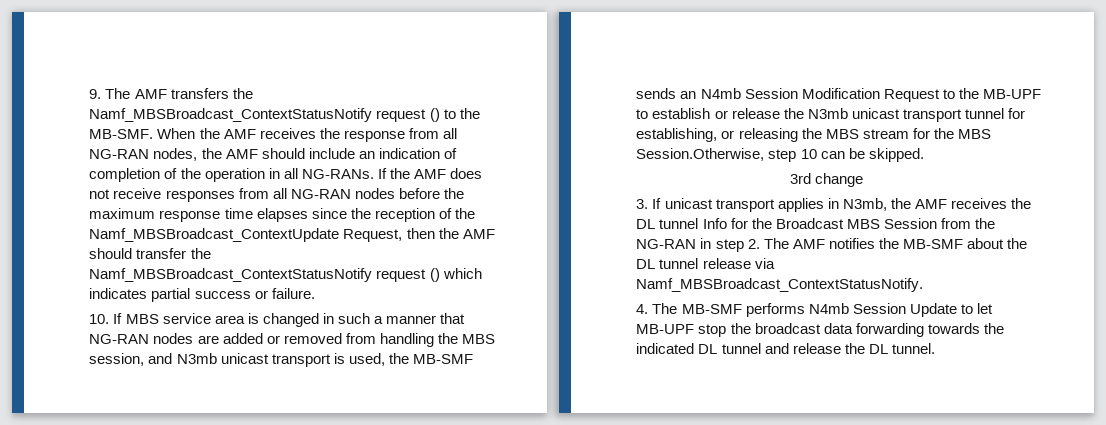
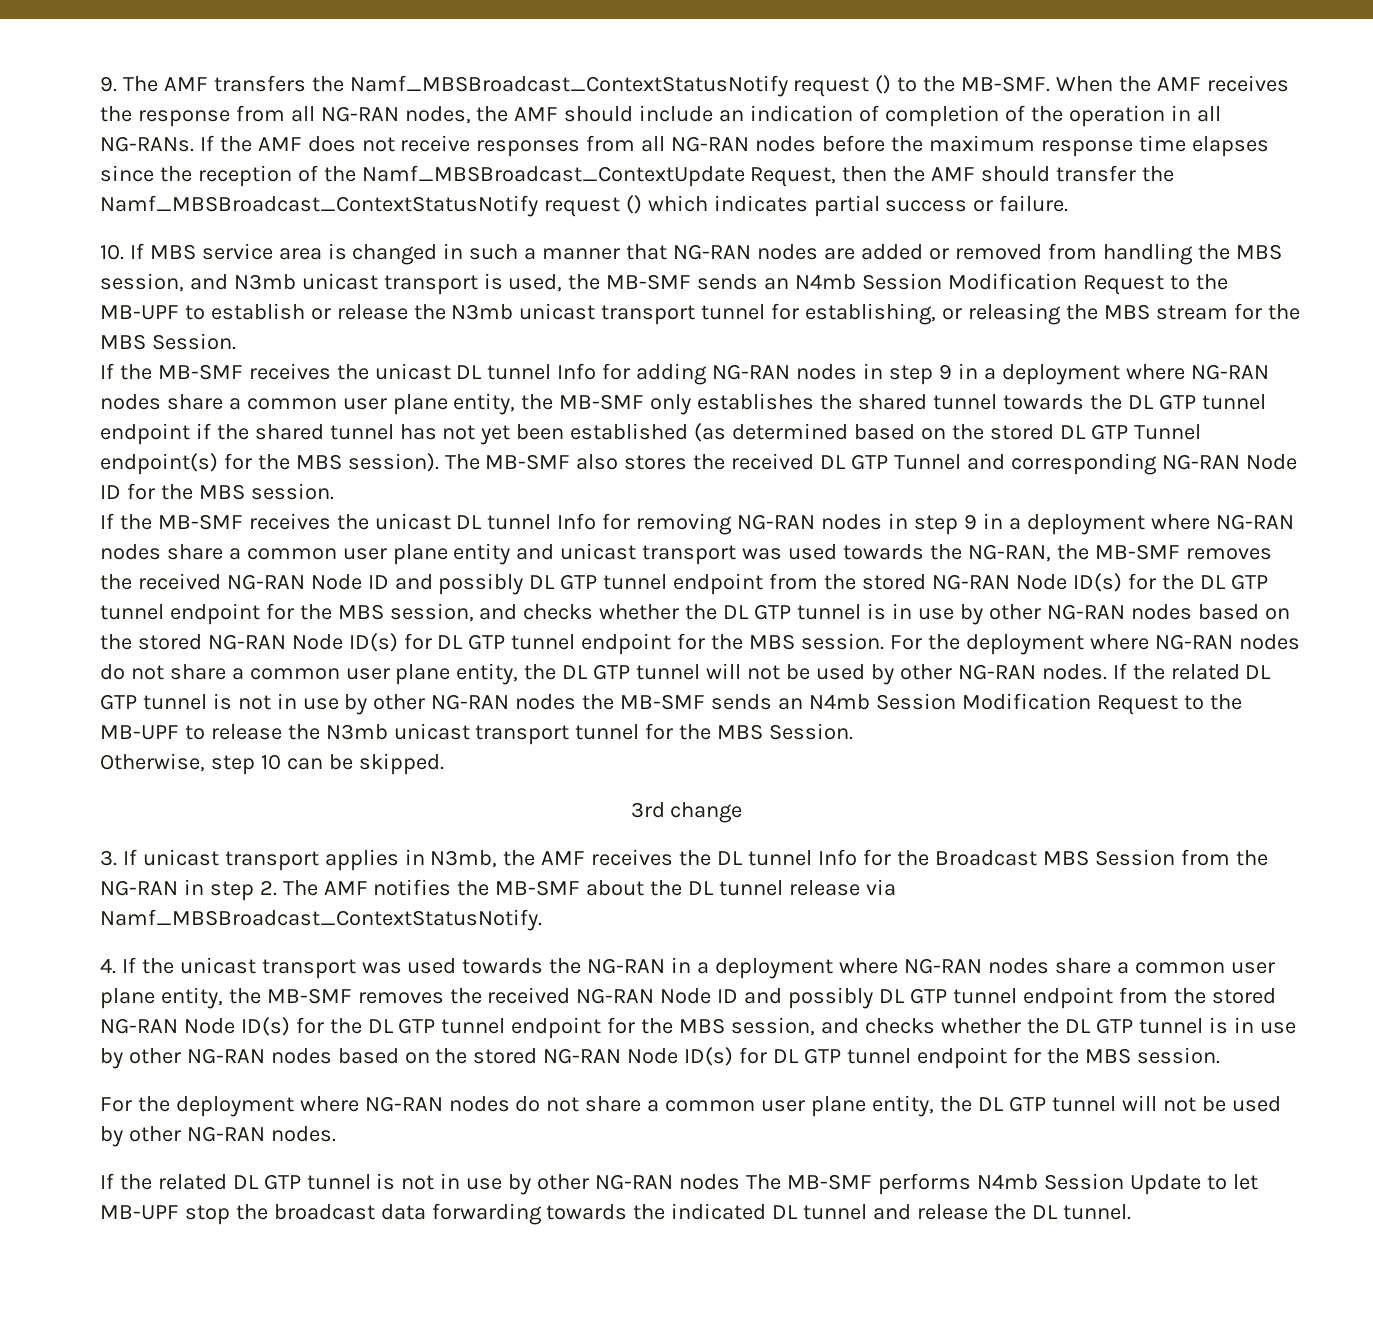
- 10. If MBS service area is changed in such a manner that NG-RAN nodes are added or removed from handling the MBS session, and N3mb unicast transport is used, the MB-SMF sends an N4mb Session Modification Request to the MB-UPF to establish or release the N3mb unicast transport tunnel for establishing, or releasing the MBS stream for the MBS Session.Otherwise, step 10 can be skipped.
+ 10. If MBS service area is changed in such a manner that NG-RAN nodes are added or removed from handling the MBS session, and N3mb unicast transport is used, the MB-SMF sends an N4mb Session Modification Request to the MB-UPF to establish or release the N3mb unicast transport tunnel for establishing, or releasing the MBS stream for the MBS Session.
+ If the MB-SMF receives the unicast DL tunnel Info for adding NG-RAN nodes in step 9 in a deployment where NG-RAN nodes share a common user plane entity, the MB-SMF only establishes the shared tunnel towards the DL GTP tunnel endpoint if the shared tunnel has not yet been established (as determined based on the stored DL GTP Tunnel endpoint(s) for the MBS session). The MB-SMF also stores the received DL GTP Tunnel and corresponding NG-RAN Node ID for the MBS session.
+ If the MB-SMF receives the unicast DL tunnel Info for removing NG-RAN nodes in step 9 in a deployment where NG-RAN nodes share a common user plane entity and unicast transport was used towards the NG-RAN, the MB-SMF removes the received NG-RAN Node ID and possibly DL GTP tunnel endpoint from the stored NG-RAN Node ID(s) for the DL GTP tunnel endpoint for the MBS session, and checks whether the DL GTP tunnel is in use by other NG-RAN nodes based on the stored NG-RAN Node ID(s) for DL GTP tunnel endpoint for the MBS session. For the deployment where NG-RAN nodes do not share a common user plane entity, the DL GTP tunnel will not be used by other NG-RAN nodes. If the related DL GTP tunnel is not in use by other NG-RAN nodes the MB-SMF sends an N4mb Session Modification Request to the MB-UPF to release the N3mb unicast transport tunnel for the MBS Session.
+ Otherwise, step 10 can be skipped.
- 4. The MB-SMF performs N4mb Session Update to let MB-UPF stop the broadcast data forwarding towards the indicated DL tunnel and release the DL tunnel.
+ 4. If the unicast transport was used towards the NG-RAN in a deployment where NG-RAN nodes share a common user plane entity, the MB-SMF removes the received NG-RAN Node ID and possibly DL GTP tunnel endpoint from the stored NG-RAN Node ID(s) for the DL GTP tunnel endpoint for the MBS session, and checks whether the DL GTP tunnel is in use by other NG-RAN nodes based on the stored NG-RAN Node ID(s) for DL GTP tunnel endpoint for the MBS session.
+ For the deployment where NG-RAN nodes do not share a common user plane entity, the DL GTP tunnel will not be used by other NG-RAN nodes.
+ If the related DL GTP tunnel is not in use by other NG-RAN nodes The MB-SMF performs N4mb Session Update to let MB-UPF stop the broadcast data forwarding towards the indicated DL tunnel and release the DL tunnel.

